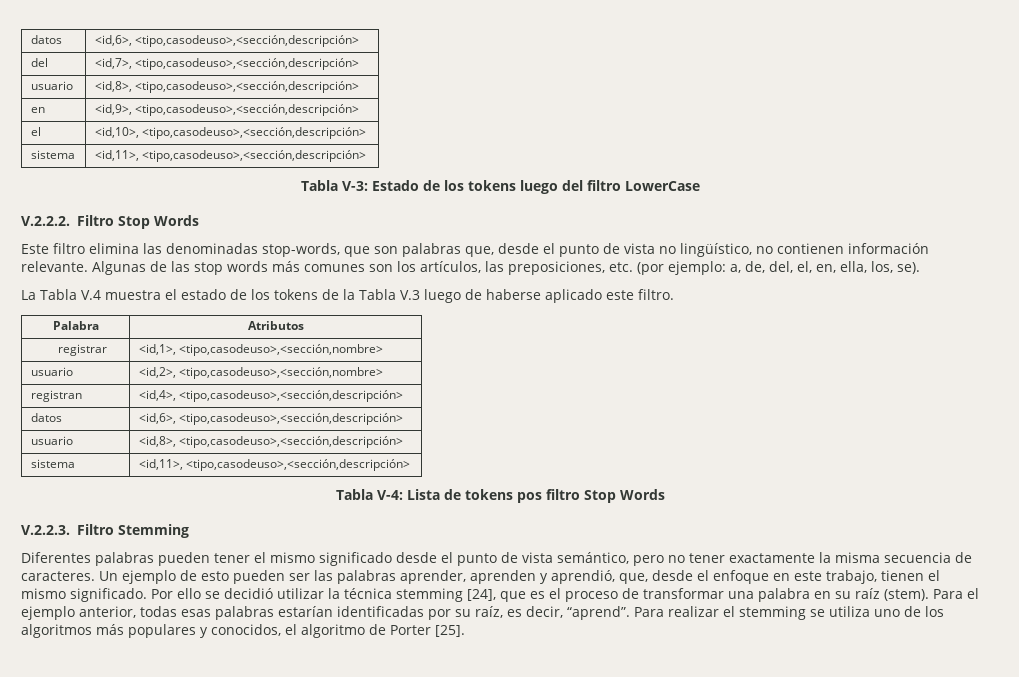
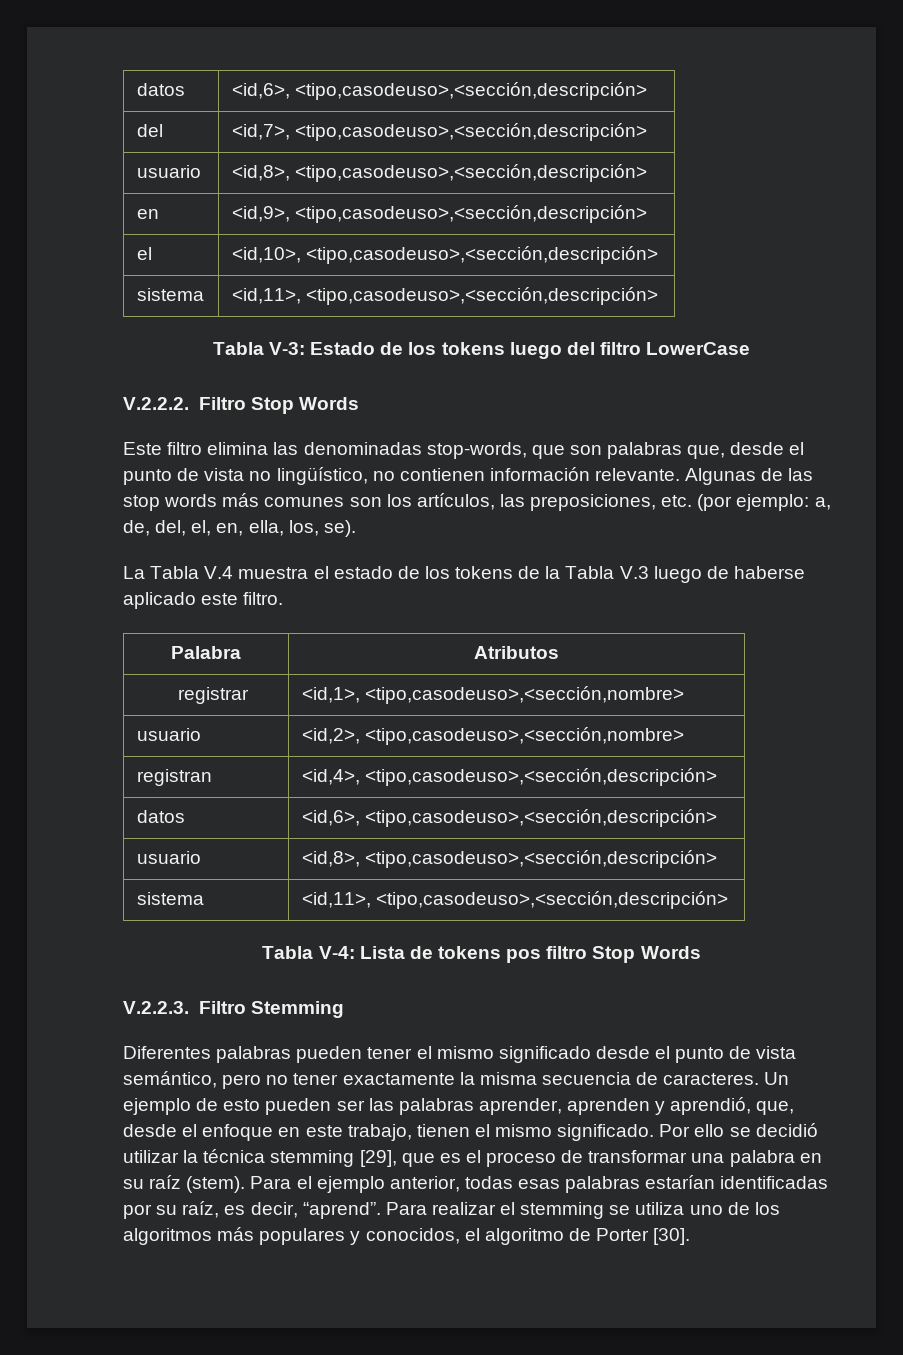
- Por ello se decidió utilizar la técnica stemming [24], que es el proceso de transformar una palabra en su raíz (stem).
+ Por ello se decidió utilizar la técnica stemming [29], que es el proceso de transformar una palabra en su raíz (stem).
- Para realizar el stemming se utiliza uno de los algoritmos más populares y conocidos, el algoritmo de Porter [25].
+ Para realizar el stemming se utiliza uno de los algoritmos más populares y conocidos, el algoritmo de Porter [30].

